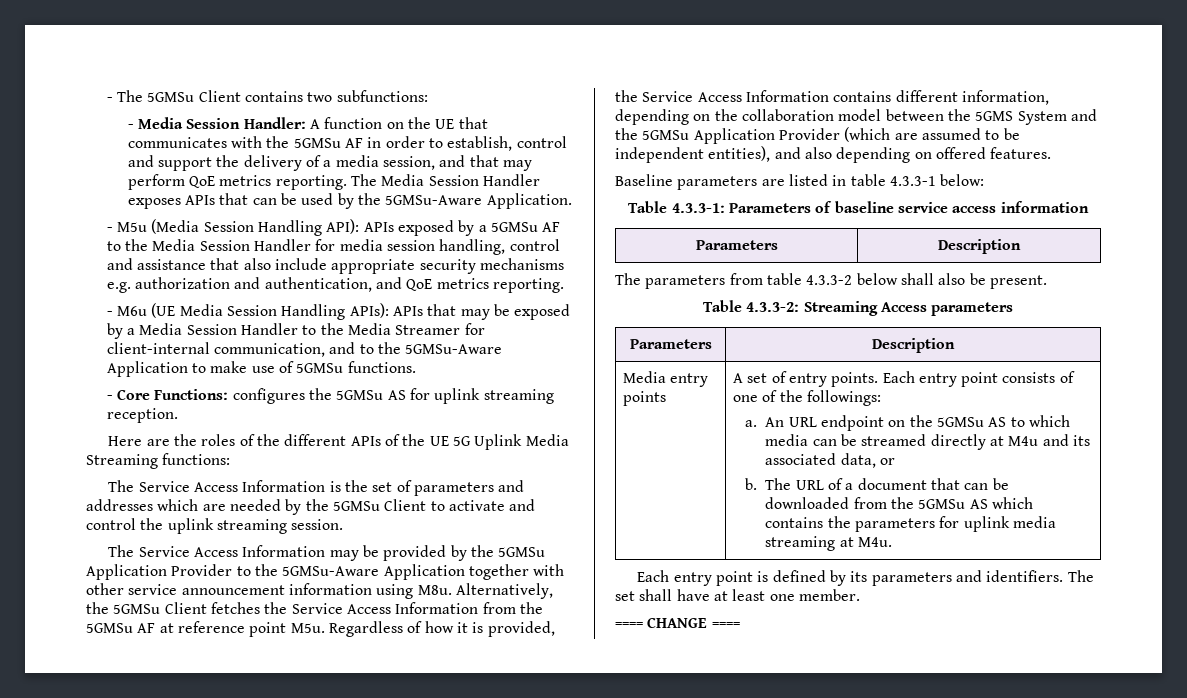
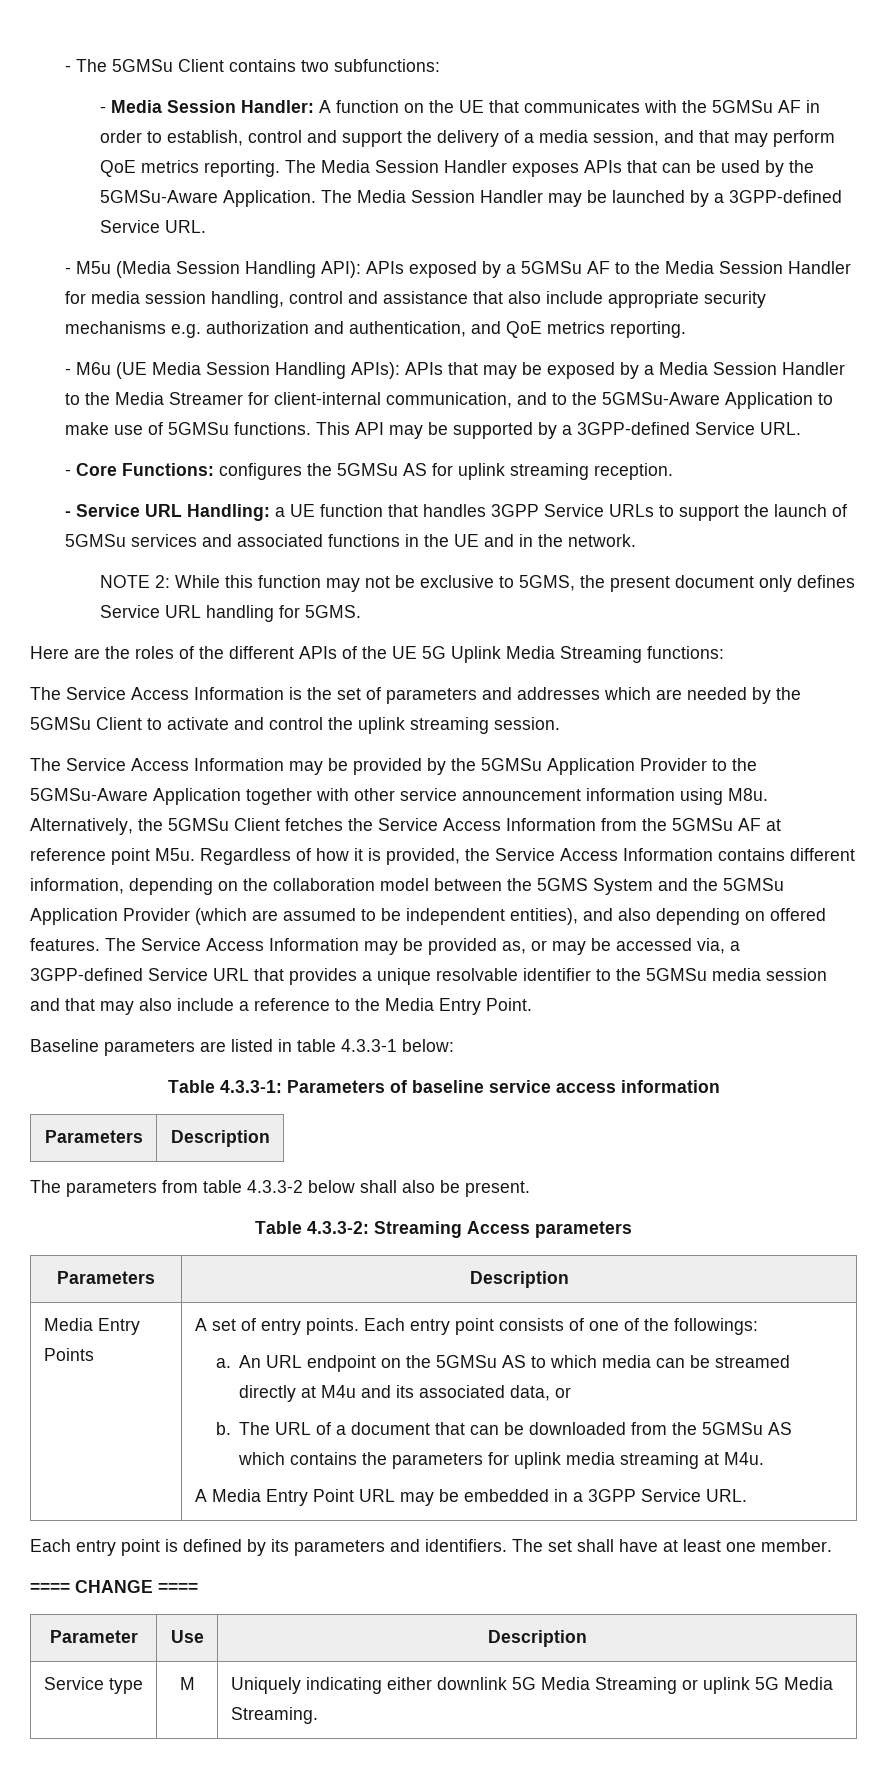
+ The Media Session Handler may be launched by a 3GPP-defined Service URL.
+ This API may be supported by a 3GPP-defined Service URL.
+ - Service URL Handling: a UE function that handles 3GPP Service URLs to support the launch of 5GMSu services and associated functions in the UE and in the network.
+ NOTE 2: While this function may not be exclusive to 5GMS, the present document only defines Service URL handling for 5GMS.
+ The Service Access Information may be provided as, or may be accessed via, a 3GPP-defined Service URL that provides a unique resolvable identifier to the 5GMSu media session and that may also include a reference to the Media Entry Point.
- Media entry points
+ Media Entry Points
+ A Media Entry Point URL may be embedded in a 3GPP Service URL.
+ Parameter | Use | Description
+ Service type | M | Uniquely indicating either downlink 5G Media Streaming or uplink 5G Media Streaming.

